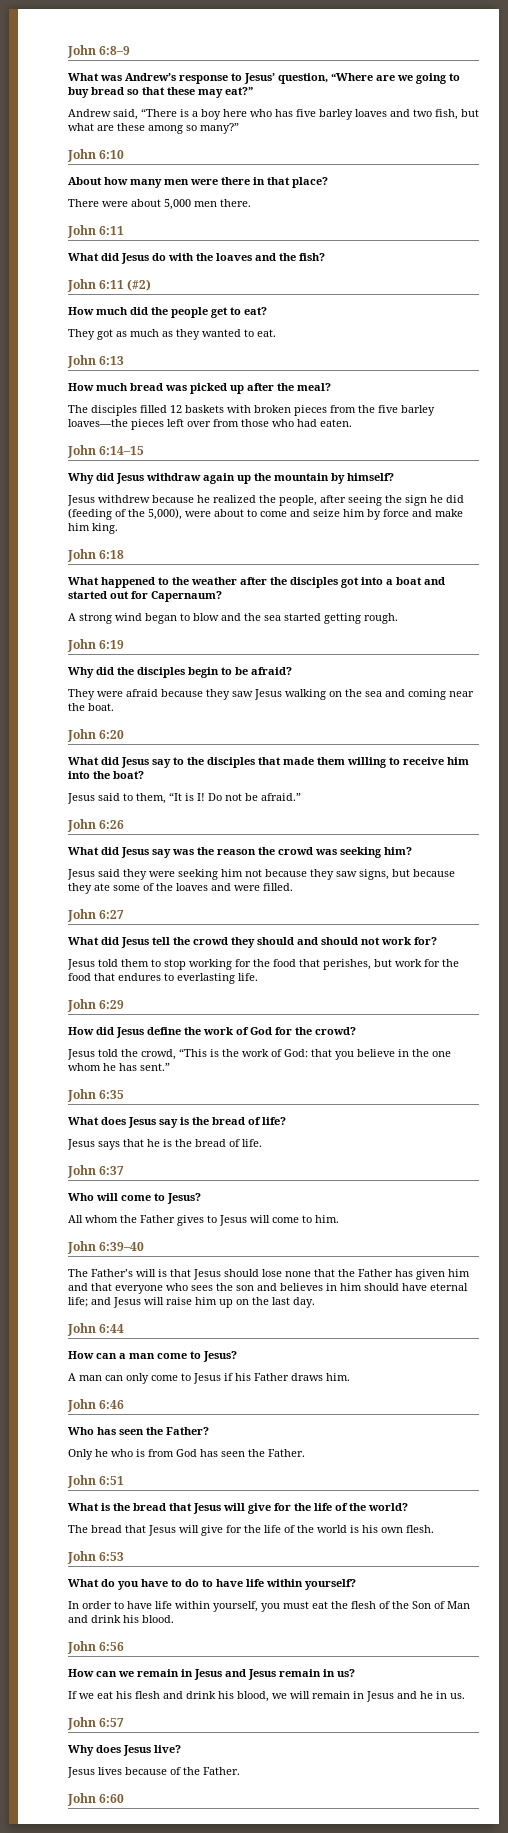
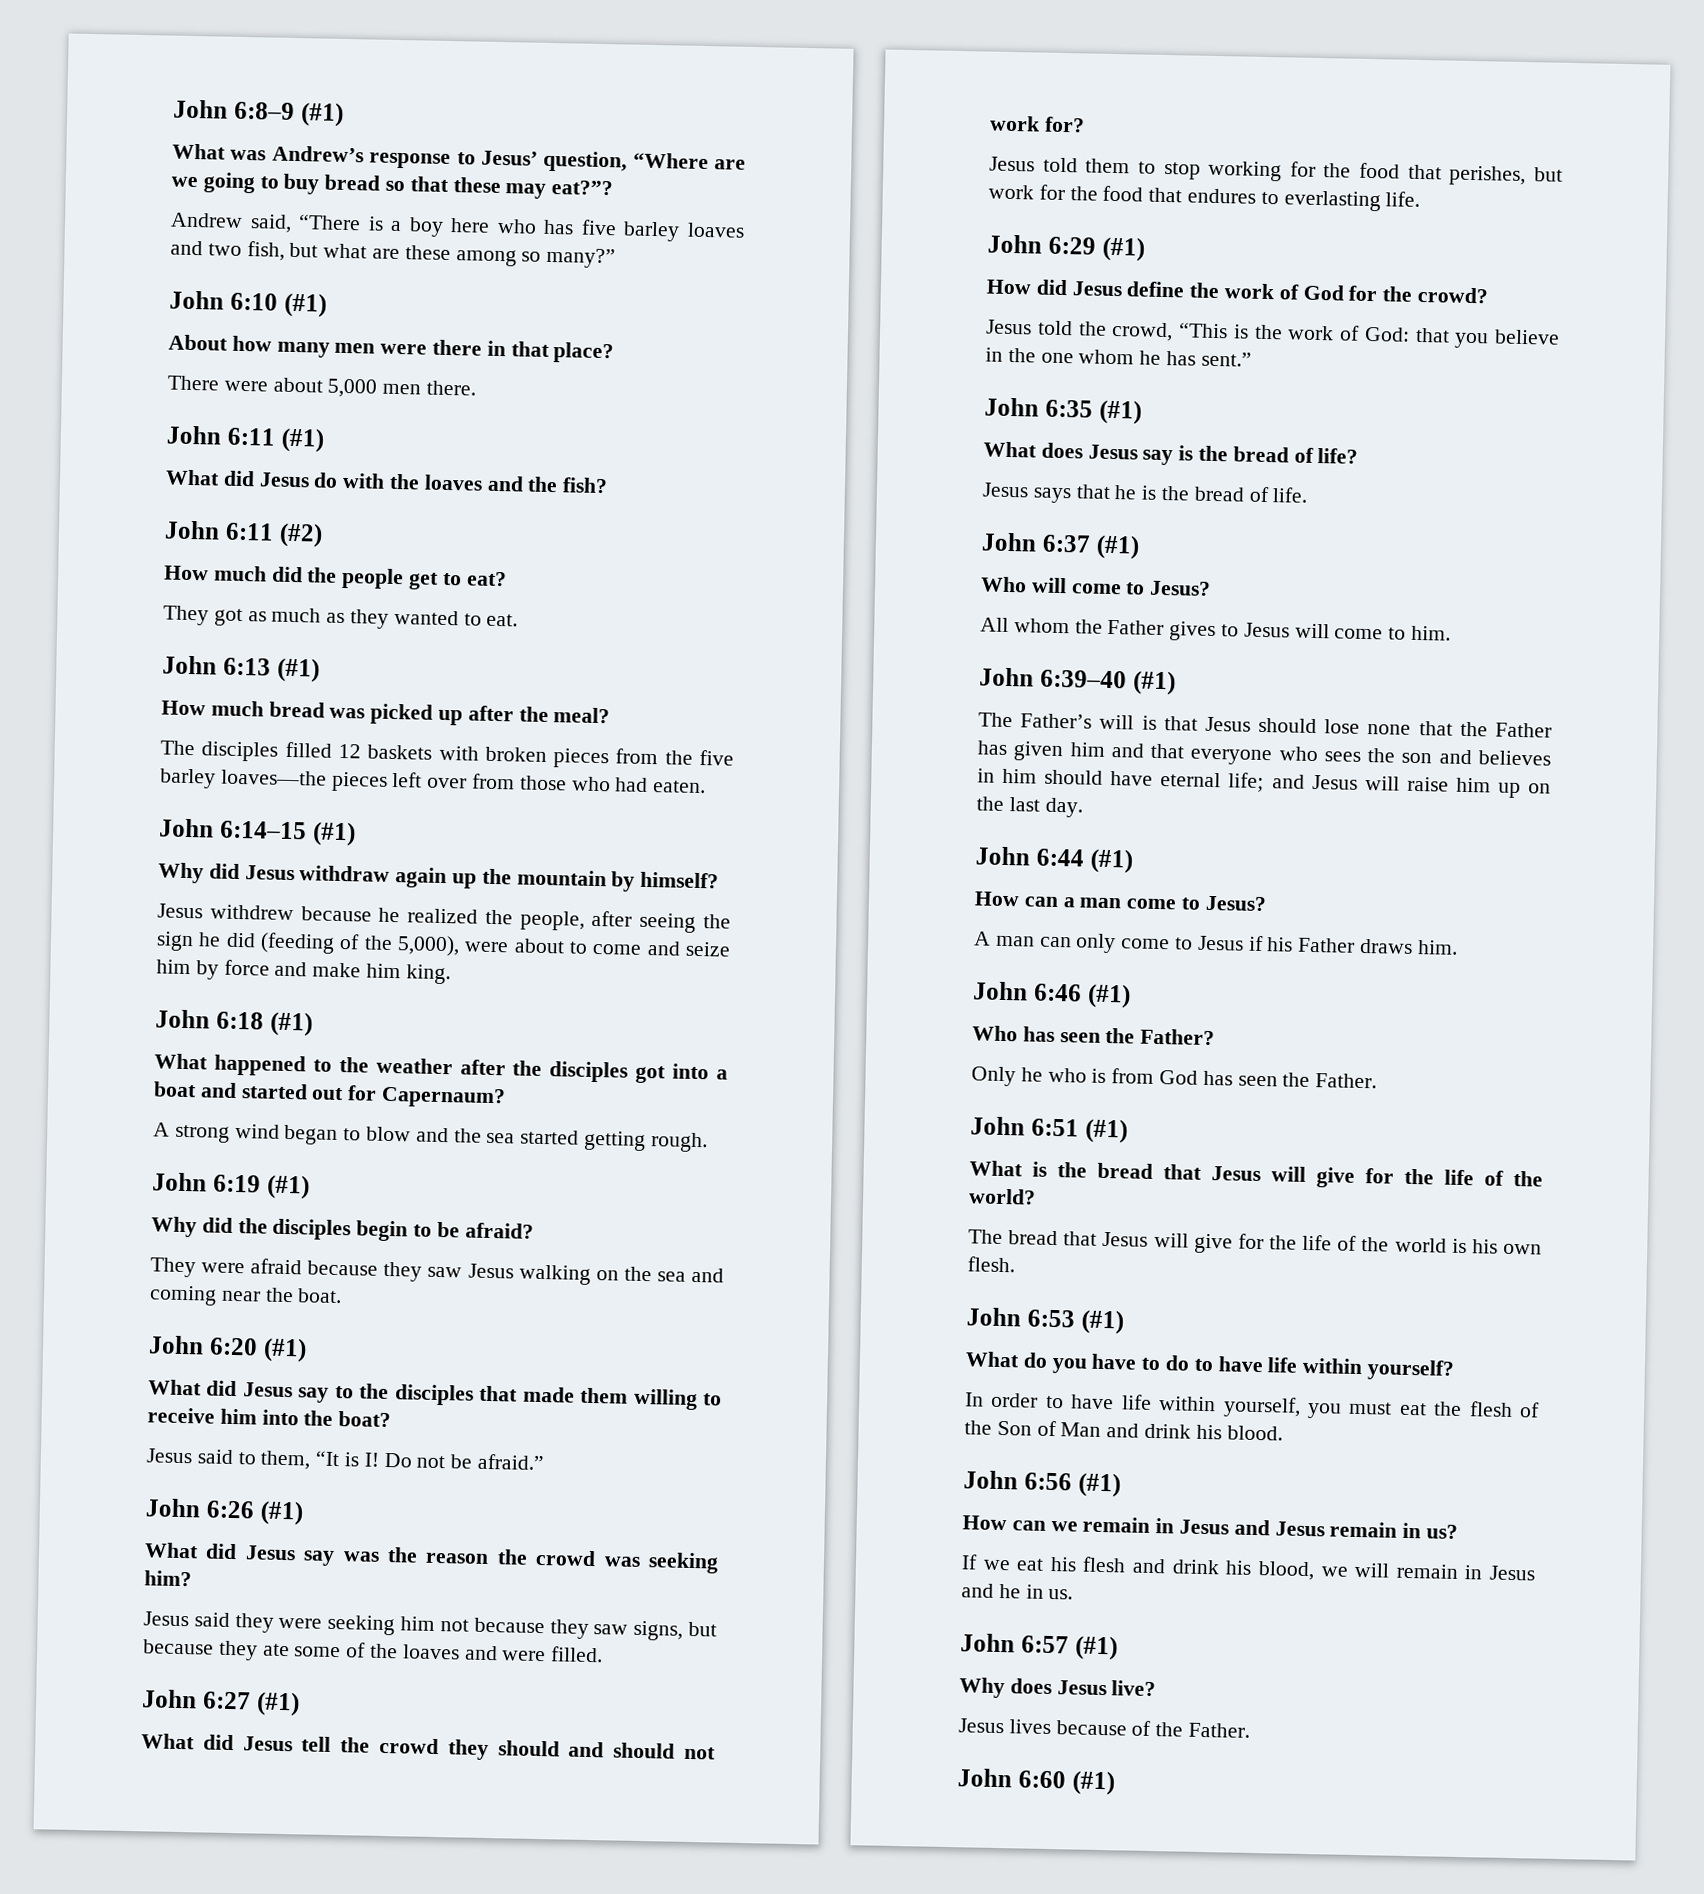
- John 6:8–9
+ John 6:8–9 (#1)
- What was Andrew’s response to Jesus’ question, “Where are we going to buy bread so that these may eat?”
+ What was Andrew’s response to Jesus’ question, “Where are we going to buy bread so that these may eat?”?
- John 6:10
+ John 6:10 (#1)
  There were about 5,000 men there.
- John 6:11
+ John 6:11 (#1)
- John 6:13
+ John 6:13 (#1)
- John 6:14–15
+ John 6:14–15 (#1)
- John 6:18
+ John 6:18 (#1)
- John 6:19
+ John 6:19 (#1)
- John 6:20
+ John 6:20 (#1)
- John 6:26
+ John 6:26 (#1)
- John 6:27
+ John 6:27 (#1)
- John 6:29
+ John 6:29 (#1)
- John 6:35
+ John 6:35 (#1)
- John 6:37
+ John 6:37 (#1)
- John 6:39–40
+ John 6:39–40 (#1)
- John 6:44
+ John 6:44 (#1)
- John 6:46
+ John 6:46 (#1)
- John 6:51
+ John 6:51 (#1)
- John 6:53
+ John 6:53 (#1)
- John 6:56
+ John 6:56 (#1)
- John 6:57
+ John 6:57 (#1)
- John 6:60
+ John 6:60 (#1)

